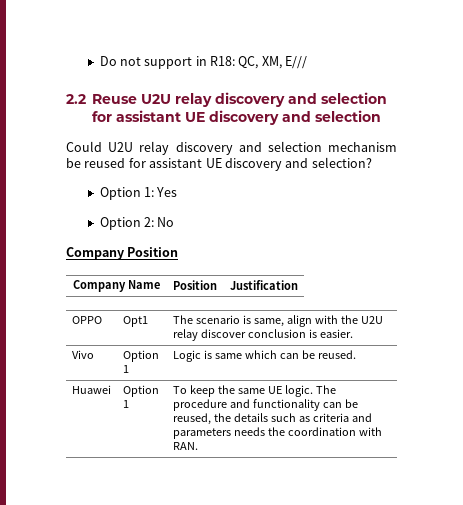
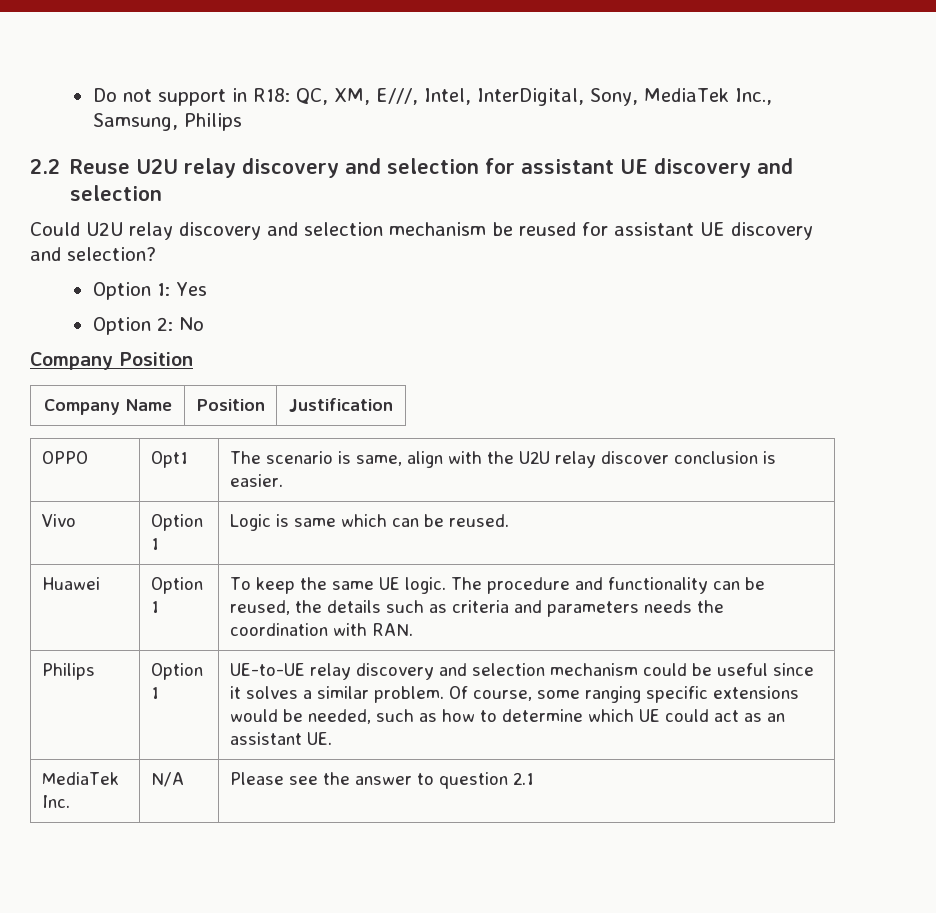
- Do not support in R18: QC, XM, E///
+ Do not support in R18: QC, XM, E///, Intel, InterDigital, Sony, MediaTek Inc., Samsung, Philips
+ Philips | Option 1 | UE-to-UE relay discovery and selection mechanism could be useful since it solves a similar problem. Of course, some ranging specific extensions would be needed, such as how to determine which UE could act as an assistant UE.
+ MediaTek Inc. | N/A | Please see the answer to question 2.1

